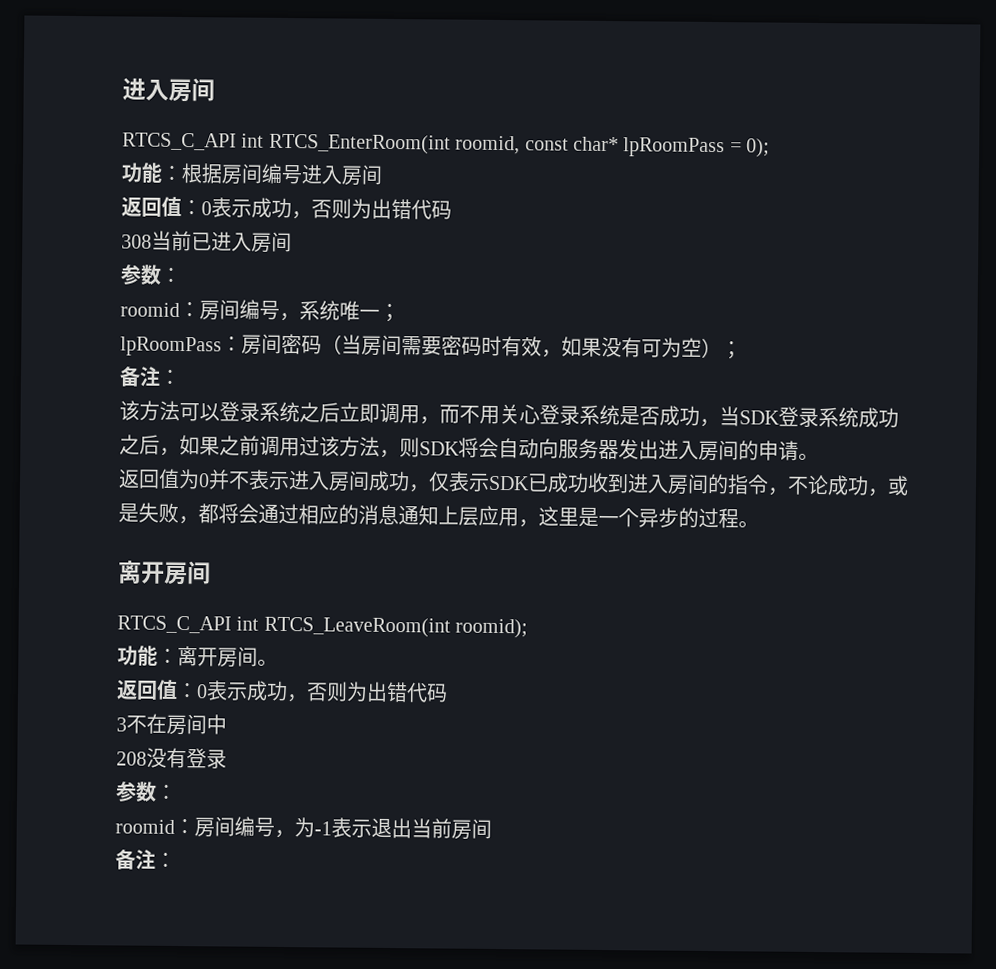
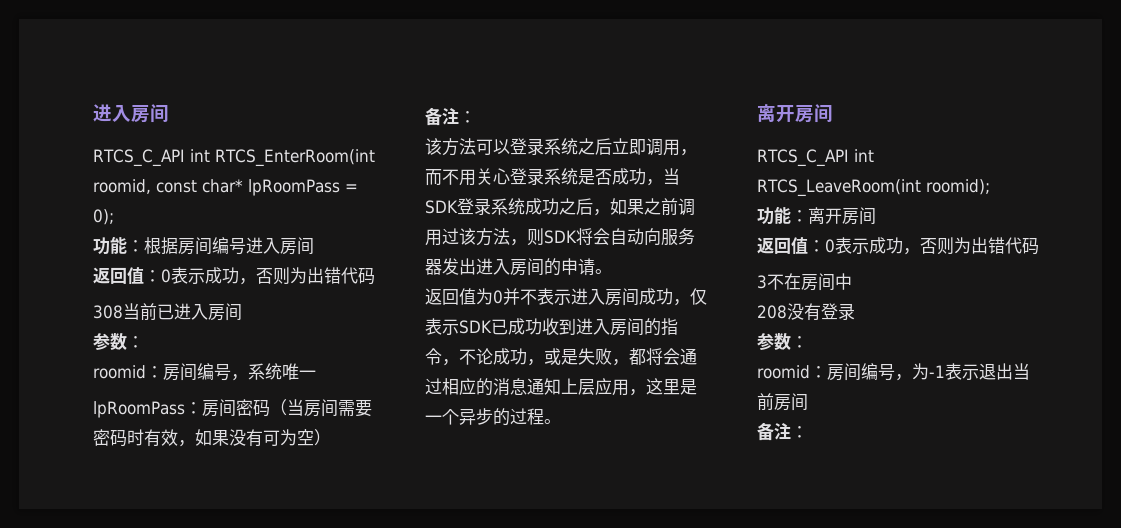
- roomid：房间编号，系统唯一；
+ roomid：房间编号，系统唯一
- lpRoomPass：房间密码（当房间需要密码时有效，如果没有可为空）；
+ lpRoomPass：房间密码（当房间需要密码时有效，如果没有可为空）
- 功能：离开房间。
+ 功能：离开房间

